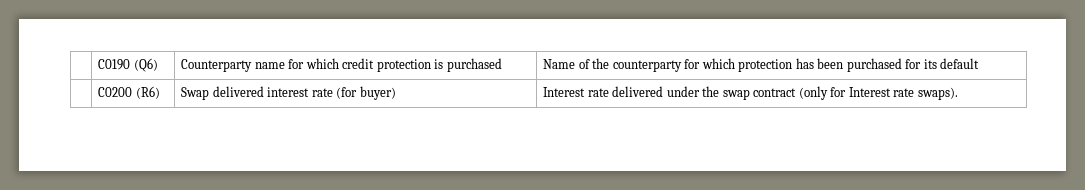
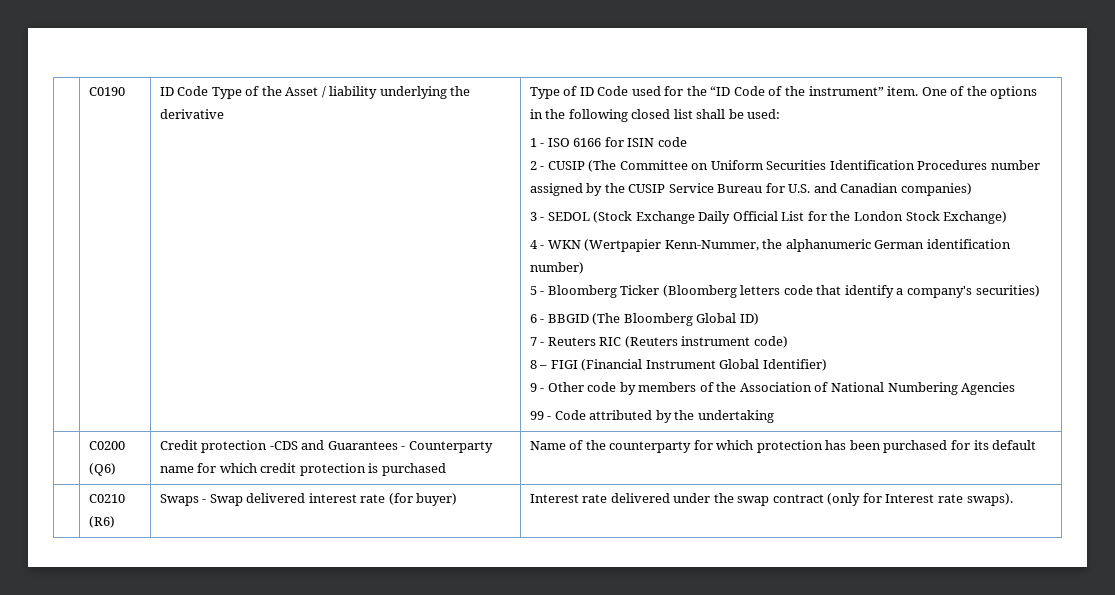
- C0190 (Q6) | Counterparty name for which credit protection is purchased | Name of the counterparty for which protection has been purchased for its default
+ C0190 | ID Code Type of the Asset / liability underlying the derivative | Type of ID Code used for the “ID Code of the instrument” item. One of the options in the following closed list shall be used:
+ 1 - ISO 6166 for ISIN code
+ 2 - CUSIP (The Committee on Uniform Securities Identification Procedures number assigned by the CUSIP Service Bureau for U.S. and Canadian companies)
+ 3 - SEDOL (Stock Exchange Daily Official List for the London Stock Exchange)
+ 4 - WKN (Wertpapier Kenn-Nummer, the alphanumeric German identification number)
+ 5 - Bloomberg Ticker (Bloomberg letters code that identify a company's securities)
+ 6 - BBGID (The Bloomberg Global ID)
+ 7 - Reuters RIC (Reuters instrument code)
+ 8 – FIGI (Financial Instrument Global Identifier)
+ 9 - Other code by members of the Association of National Numbering Agencies
+ 99 - Code attributed by the undertaking
+ | C0200 (Q6) | Credit protection -CDS and Guarantees - Counterparty name for which credit protection is purchased | Name of the counterparty for which protection has been purchased for its default
- | C0200 (R6) | Swap delivered interest rate (for buyer) | Interest rate delivered under the swap contract (only for Interest rate swaps).
+ | C0210 (R6) | Swaps - Swap delivered interest rate (for buyer) | Interest rate delivered under the swap contract (only for Interest rate swaps).

